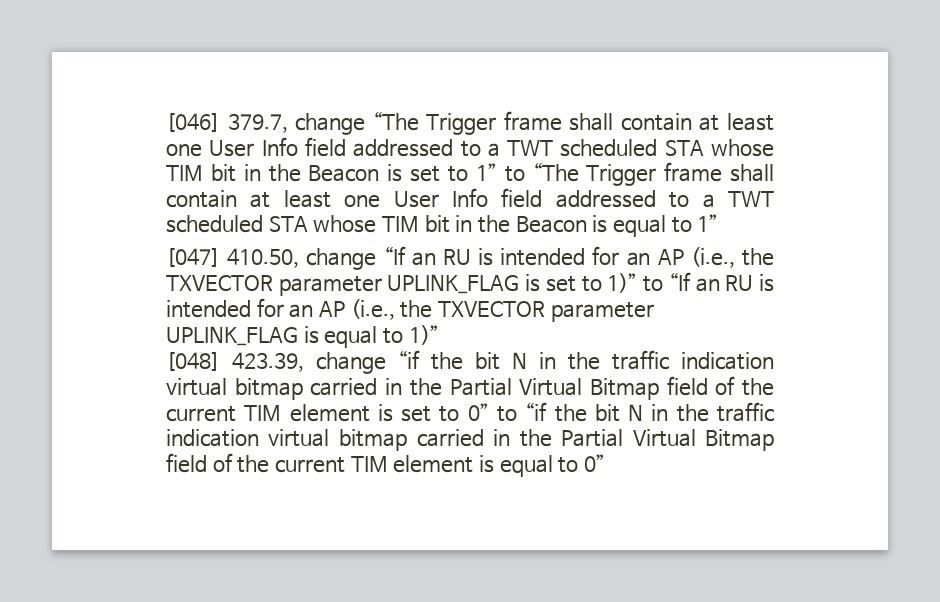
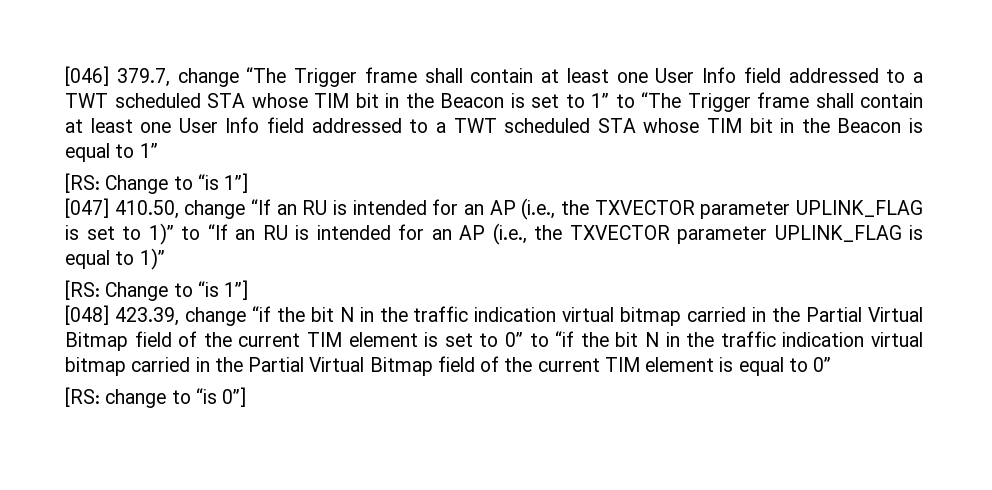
  [046] 379.7, change “The Trigger frame shall contain at least one User Info field addressed to a TWT scheduled STA whose TIM bit in the Beacon is set to 1” to “The Trigger frame shall contain at least one User Info field addressed to a TWT scheduled STA whose TIM bit in the Beacon is equal to 1”
+ [RS: Change to “is 1”]
  [047] 410.50, change “If an RU is intended for an AP (i.e., the TXVECTOR parameter UPLINK_FLAG is set to 1)” to “If an RU is intended for an AP (i.e., the TXVECTOR parameter UPLINK_FLAG is equal to 1)”
+ [RS: Change to “is 1”]
+ [RS: change to “is 0”]

